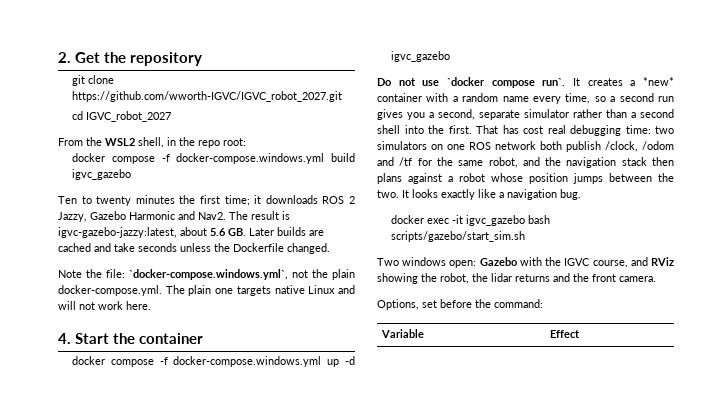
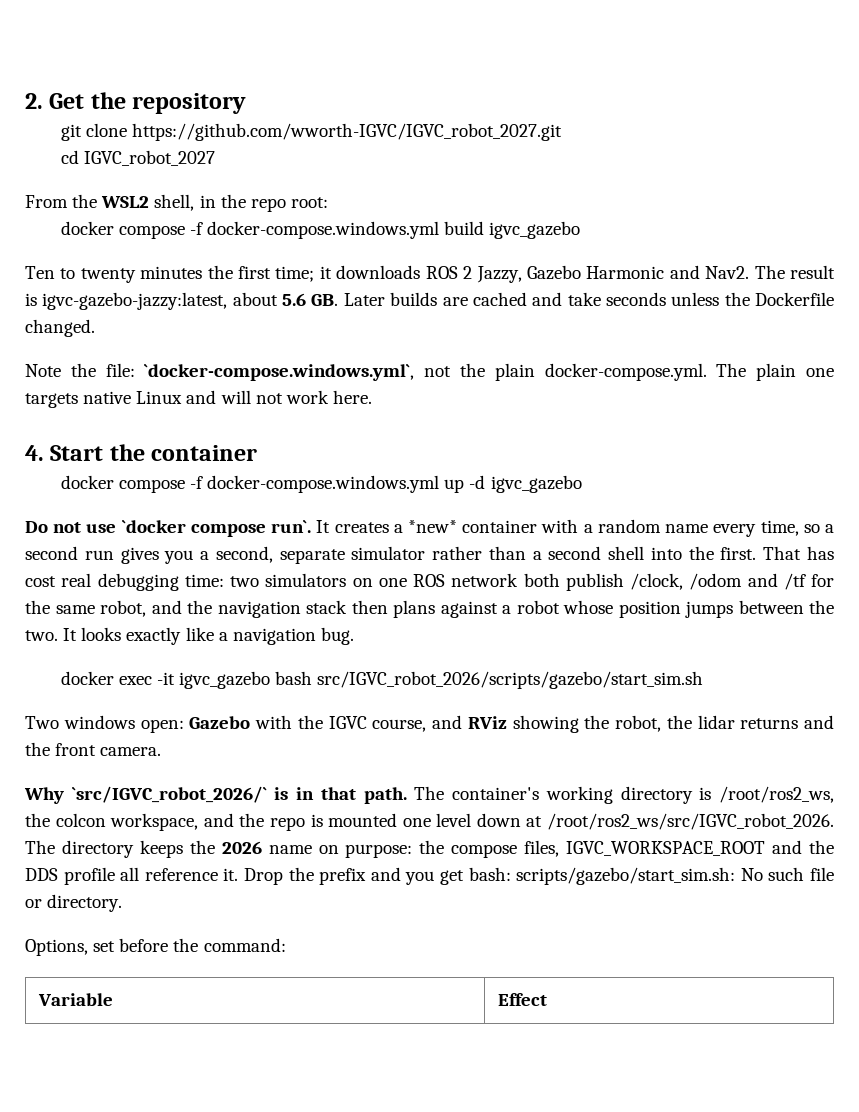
- docker exec -it igvc_gazebo bash scripts/gazebo/start_sim.sh
+ docker exec -it igvc_gazebo bash src/IGVC_robot_2026/scripts/gazebo/start_sim.sh
+ Why `src/IGVC_robot_2026/` is in that path. The container's working directory is /root/ros2_ws, the colcon workspace, and the repo is mounted one level down at /root/ros2_ws/src/IGVC_robot_2026. The directory keeps the 2026 name on purpose: the compose files, IGVC_WORKSPACE_ROOT and the DDS profile all reference it. Drop the prefix and you get bash: scripts/gazebo/start_sim.sh: No such file or directory.

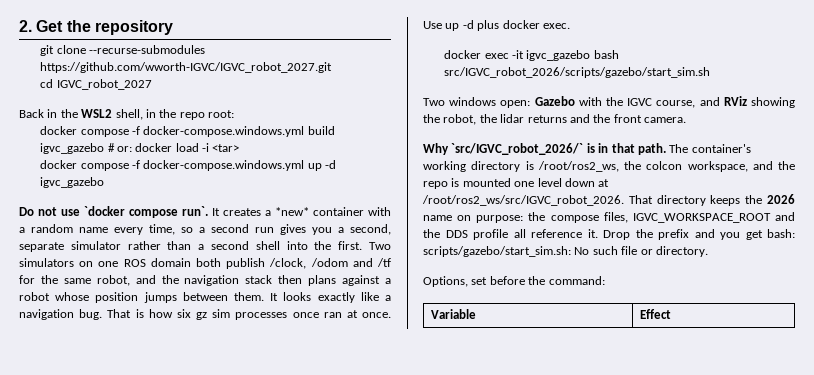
- git clone https://github.com/wworth-IGVC/IGVC_robot_2027.git
+ git clone --recurse-submodules https://github.com/wworth-IGVC/IGVC_robot_2027.git
- From the WSL2 shell, in the repo root:
+ Back in the WSL2 shell, in the repo root:
- docker compose -f docker-compose.windows.yml build igvc_gazebo
- Ten to twenty minutes the first time; it downloads ROS 2 Jazzy, Gazebo Harmonic and Nav2. The result is igvc-gazebo-jazzy:latest, about 5.6 GB. Later builds are cached and take seconds unless the Dockerfile changed.
- Note the file: `docker-compose.windows.yml`, not the plain docker-compose.yml. The plain one targets native Linux and will not work here.
- 4. Start the container
+ docker compose -f docker-compose.windows.yml build igvc_gazebo # or: docker load -i <tar>
- That has cost real debugging time: two simulators on one ROS network both publish /clock, /odom and /tf for the same robot, and the navigation stack then plans against a robot whose position jumps between the two.
+ Two simulators on one ROS domain both publish /clock, /odom and /tf for the same robot, and the navigation stack then plans against a robot whose position jumps between them.
+ That is how six gz sim processes once ran at once. Use up -d plus docker exec.
- The directory keeps the 2026 name on purpose: the compose files, IGVC_WORKSPACE_ROOT and the DDS profile all reference it.
+ That directory keeps the 2026 name on purpose: the compose files, IGVC_WORKSPACE_ROOT and the DDS profile all reference it.

